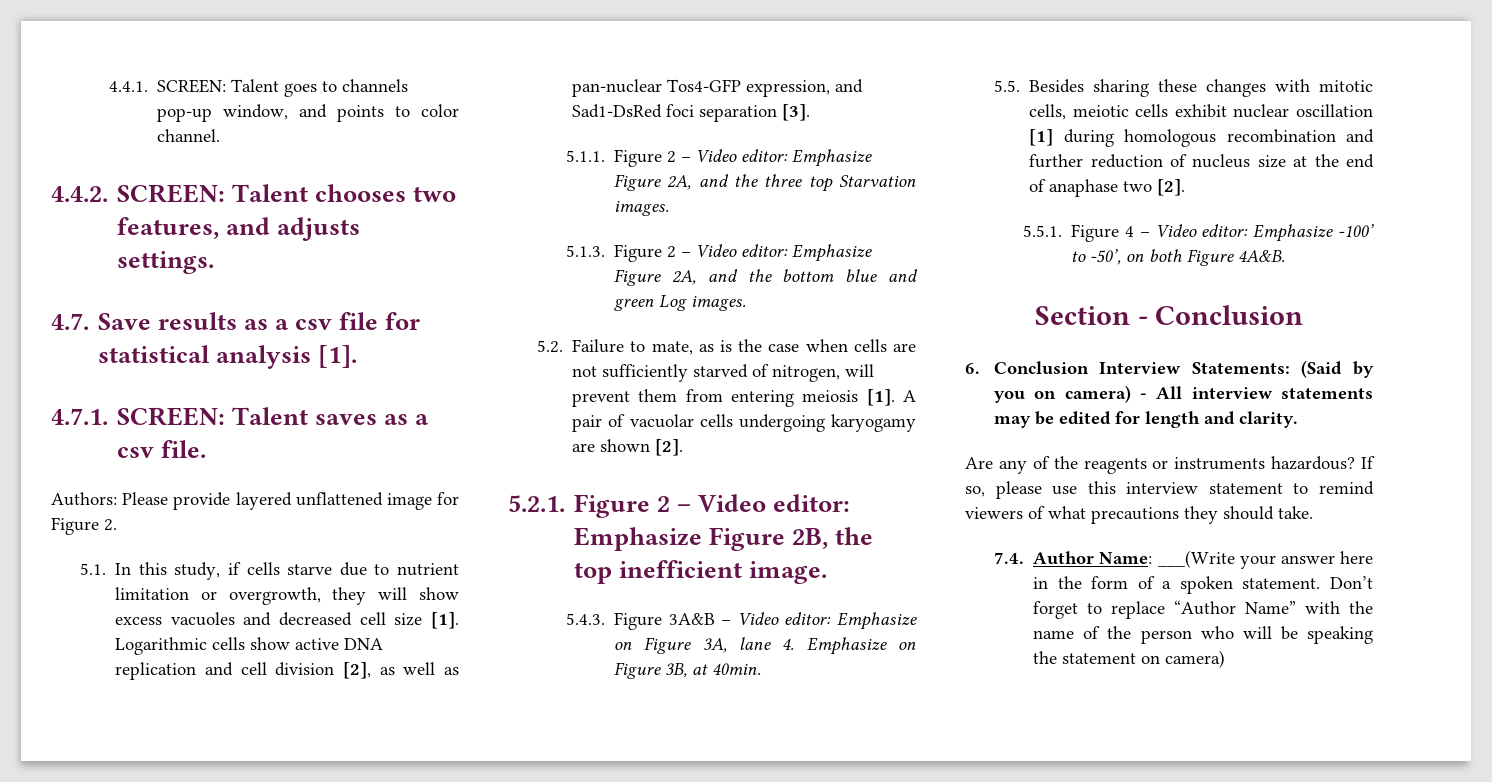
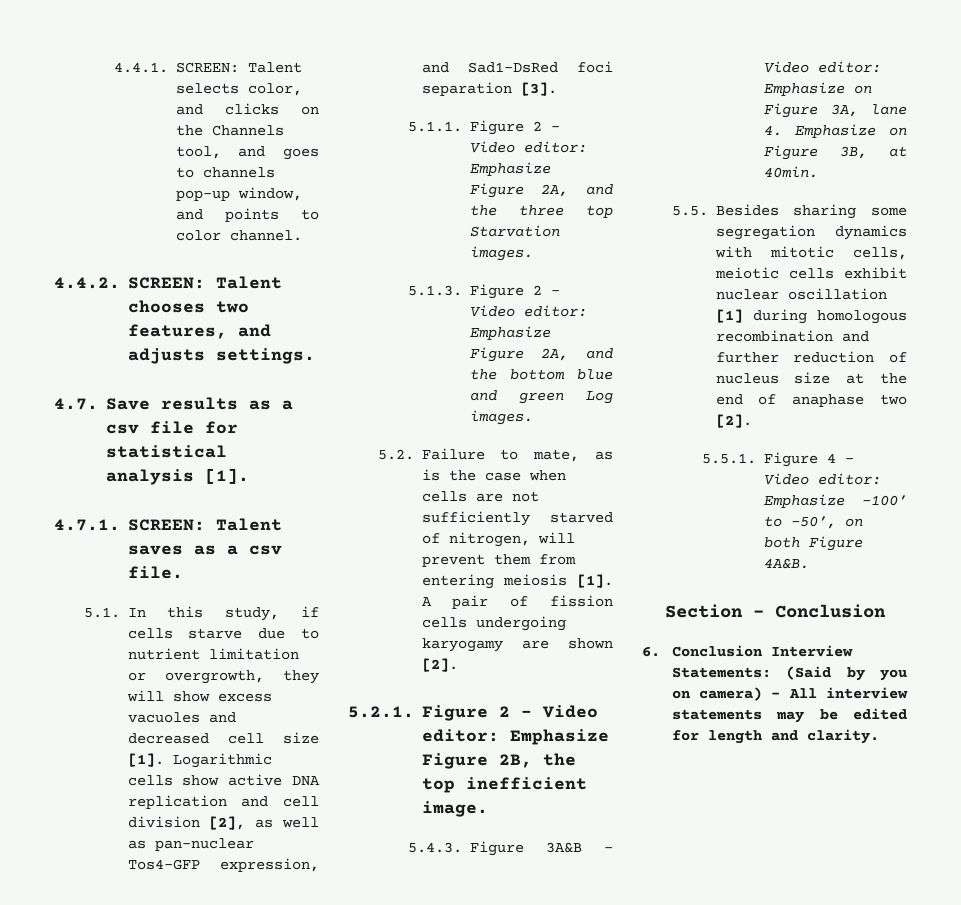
- 4.4.1. SCREEN: Talent goes to channels pop-up window, and points to color channel.
+ 4.4.1. SCREEN: Talent selects color, and clicks on the Channels tool, and goes to channels pop-up window, and points to color channel.
- Authors: Please provide layered unflattened image for Figure 2.
- A pair of vacuolar cells undergoing karyogamy are shown [2].
+ A pair of fission cells undergoing karyogamy are shown [2].
- 5.5. Besides sharing these changes with mitotic cells, meiotic cells exhibit nuclear oscillation [1] during homologous recombination and further reduction of nucleus size at the end of anaphase two [2].
+ 5.5. Besides sharing some segregation dynamics with mitotic cells, meiotic cells exhibit nuclear oscillation [1] during homologous recombination and further reduction of nucleus size at the end of anaphase two [2].
- Are any of the reagents or instruments hazardous? If so, please use this interview statement to remind viewers of what precautions they should take.
- 7.4. Author Name: ___(Write your answer here in the form of a spoken statement. Don’t forget to replace “Author Name” with the name of the person who will be speaking the statement on camera)

